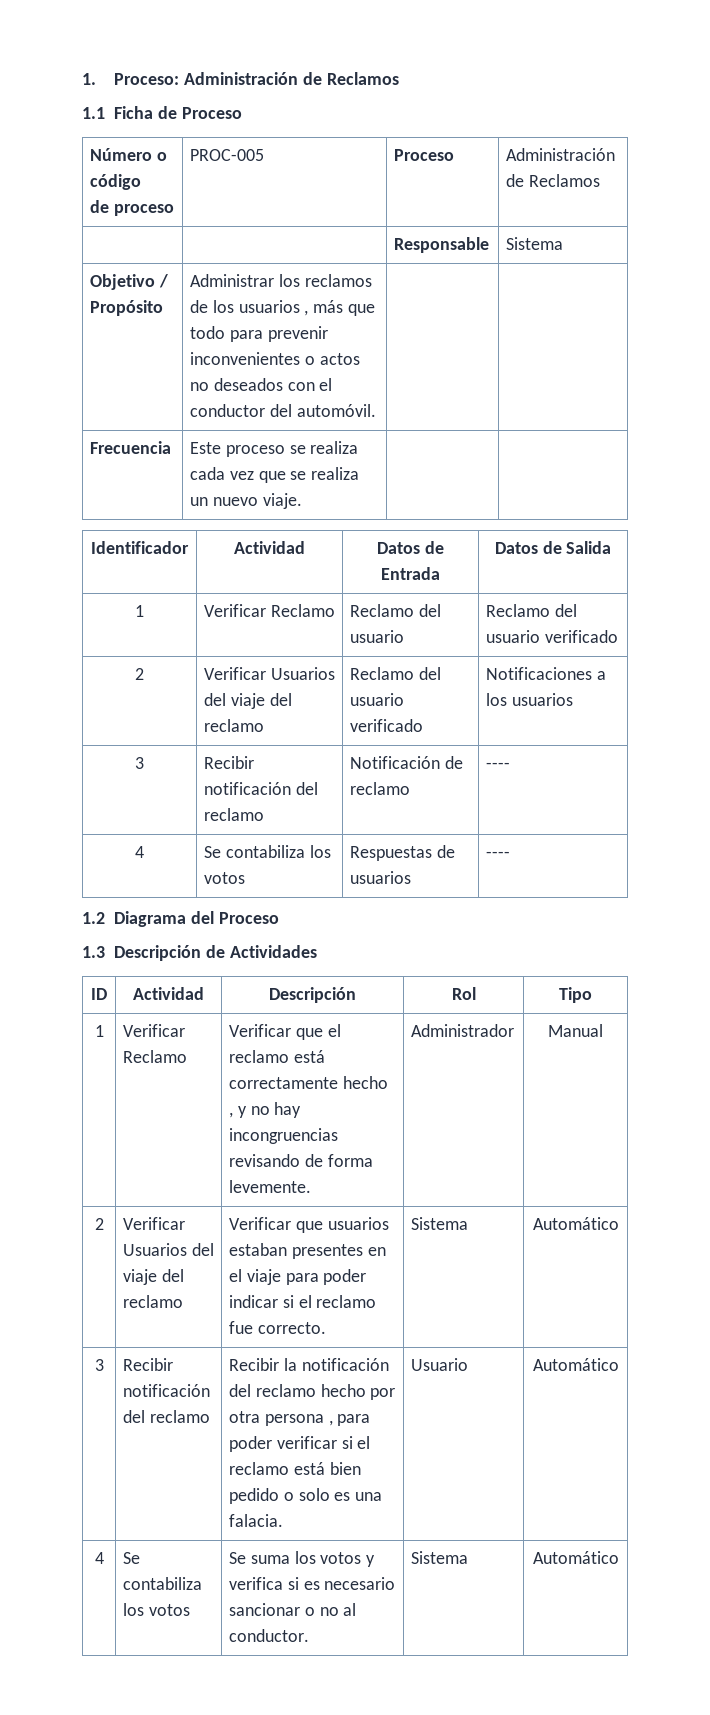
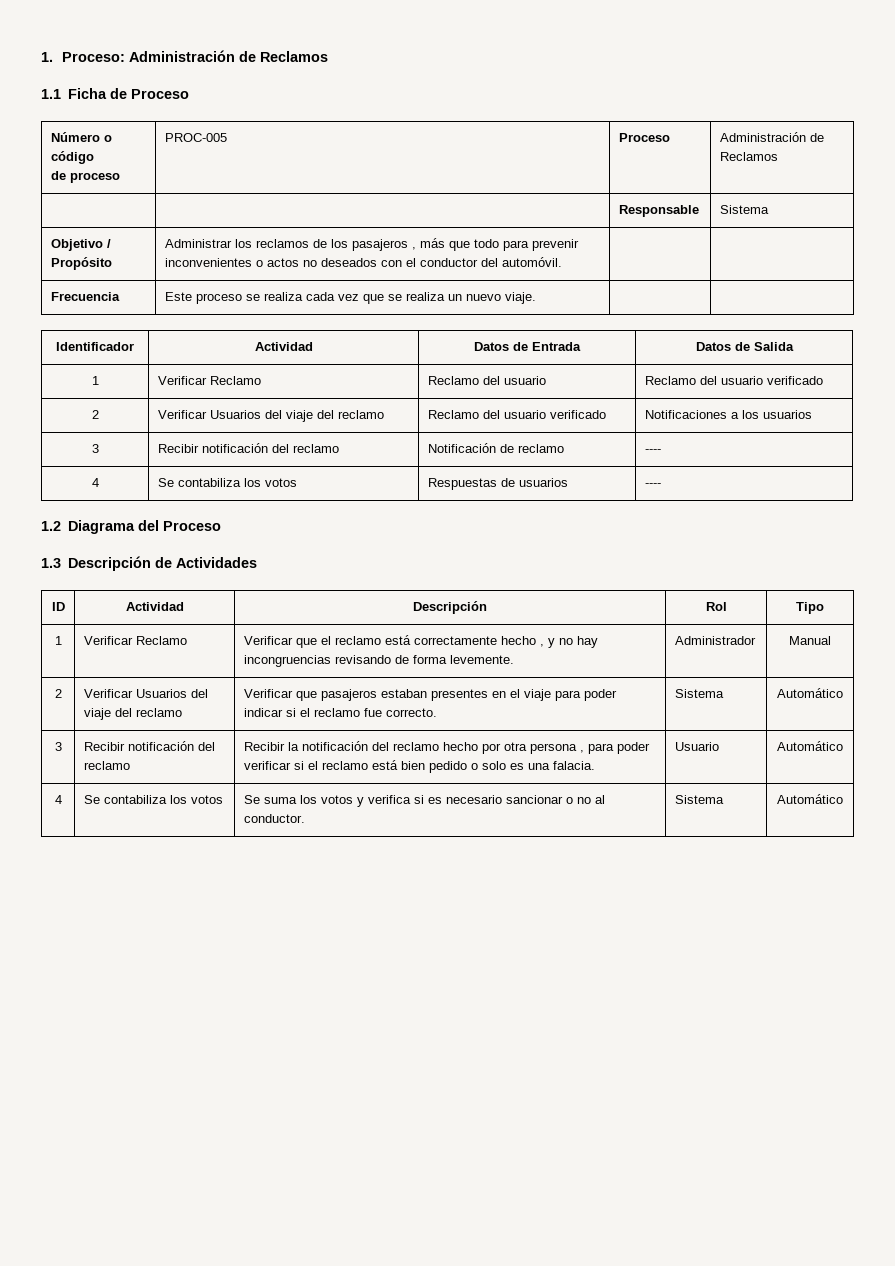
- Objetivo / Propósito | Administrar los reclamos de los usuarios , más que todo para prevenir inconvenientes o actos no deseados con el conductor del automóvil. | |
+ Objetivo / Propósito | Administrar los reclamos de los pasajeros , más que todo para prevenir inconvenientes o actos no deseados con el conductor del automóvil. | |
- 2 | Verificar Usuarios del viaje del reclamo | Verificar que usuarios estaban presentes en el viaje para poder indicar si el reclamo fue correcto. | Sistema | Automático
+ 2 | Verificar Usuarios del viaje del reclamo | Verificar que pasajeros estaban presentes en el viaje para poder indicar si el reclamo fue correcto. | Sistema | Automático

